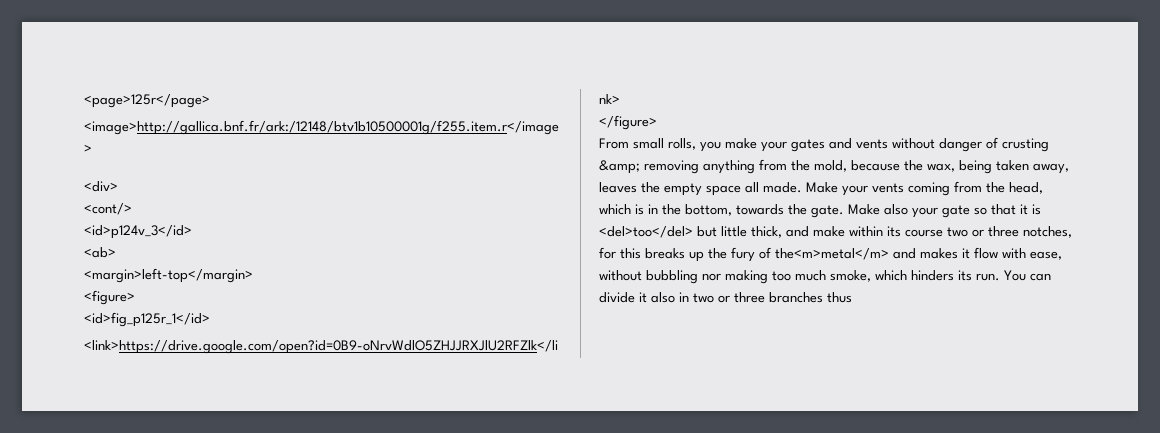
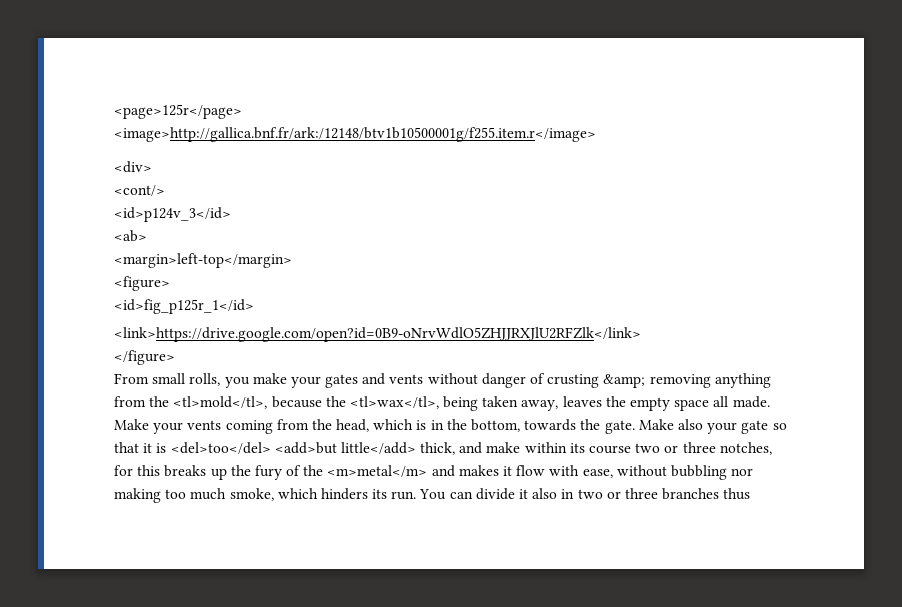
- From small rolls, you make your gates and vents without danger of crusting &amp; removing anything from the mold, because the wax, being taken away, leaves the empty space all made.
+ From small rolls, you make your gates and vents without danger of crusting &amp; removing anything from the <tl>mold</tl>, because the <tl>wax</tl>, being taken away, leaves the empty space all made.
- Make also your gate so that it is <del>too</del> but little thick, and make within its course two or three notches, for this breaks up the fury of the<m>metal</m> and makes it flow with ease, without bubbling nor making too much smoke, which hinders its run.
+ Make also your gate so that it is <del>too</del> <add>but little</add> thick, and make within its course two or three notches, for this breaks up the fury of the <m>metal</m> and makes it flow with ease, without bubbling nor making too much smoke, which hinders its run.

